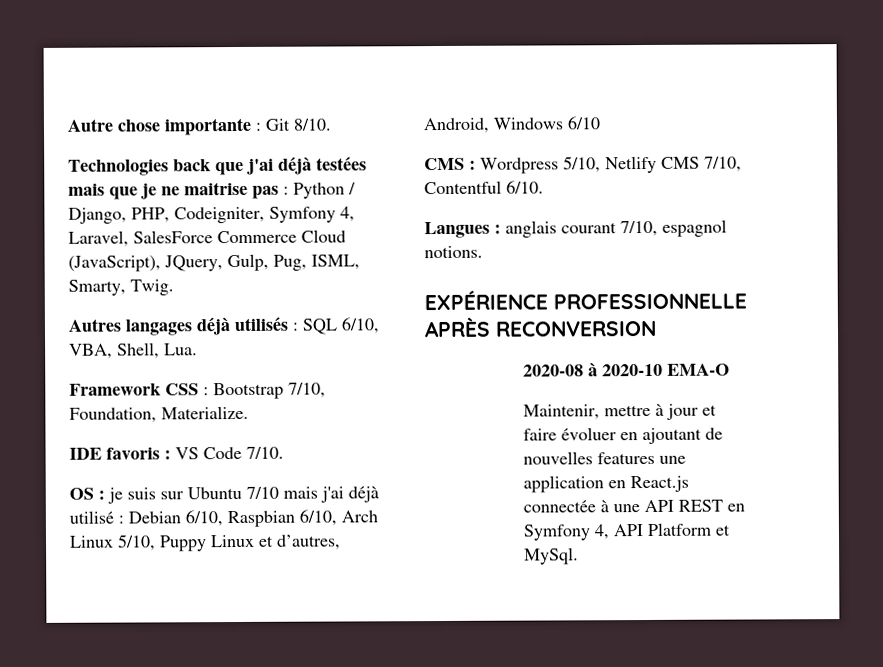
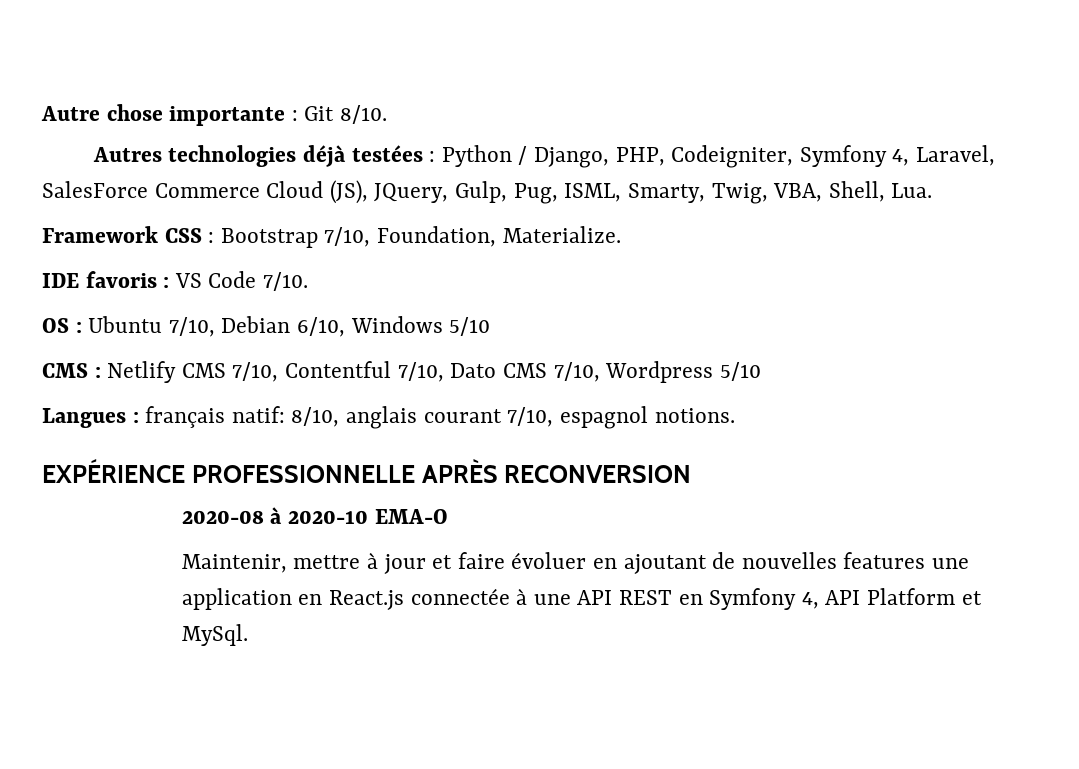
- Technologies back que j'ai déjà testées mais que je ne maitrise pas : Python / Django, PHP, Codeigniter, Symfony 4, Laravel, SalesForce Commerce Cloud (JavaScript), JQuery, Gulp, Pug, ISML, Smarty, Twig.
- Autres langages déjà utilisés : SQL 6/10, VBA, Shell, Lua.
+ Autres technologies déjà testées : Python / Django, PHP, Codeigniter, Symfony 4, Laravel, SalesForce Commerce Cloud (JS), JQuery, Gulp, Pug, ISML, Smarty, Twig, VBA, Shell, Lua.
- OS : je suis sur Ubuntu 7/10 mais j'ai déjà utilisé : Debian 6/10, Raspbian 6/10, Arch Linux 5/10, Puppy Linux et d’autres, Android, Windows 6/10
+ OS : Ubuntu 7/10, Debian 6/10, Windows 5/10
- CMS : Wordpress 5/10, Netlify CMS 7/10, Contentful 6/10.
+ CMS : Netlify CMS 7/10, Contentful 7/10, Dato CMS 7/10, Wordpress 5/10
- Langues : anglais courant 7/10, espagnol notions.
+ Langues : français natif: 8/10, anglais courant 7/10, espagnol notions.

